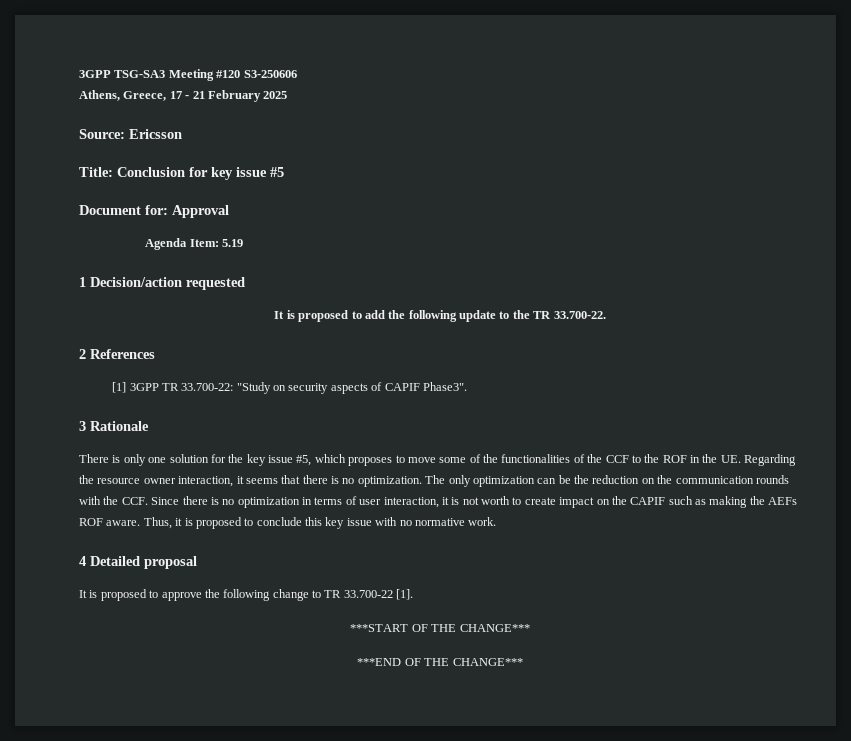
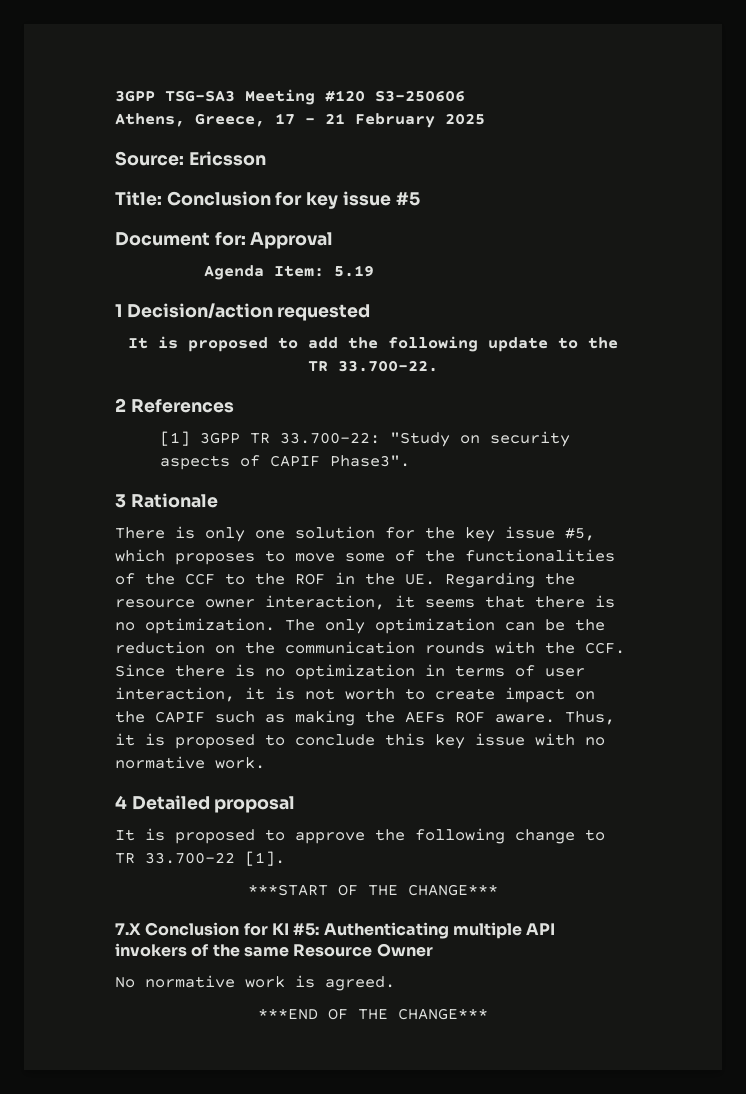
+ 7.X Conclusion for KI #5: Authenticating multiple API invokers of the same Resource Owner
+ No normative work is agreed.

